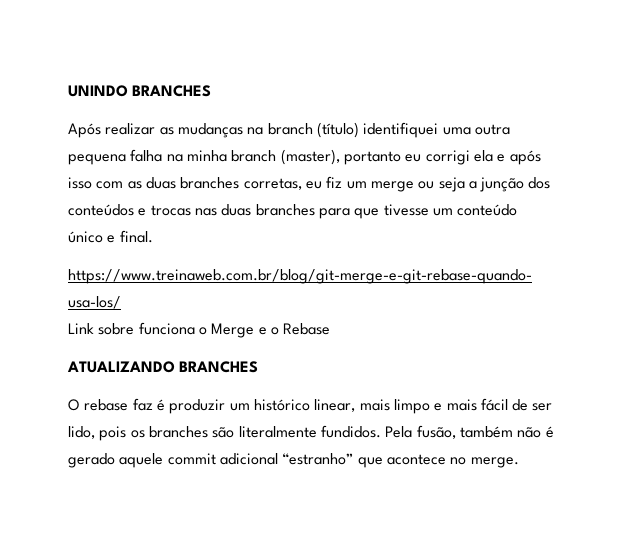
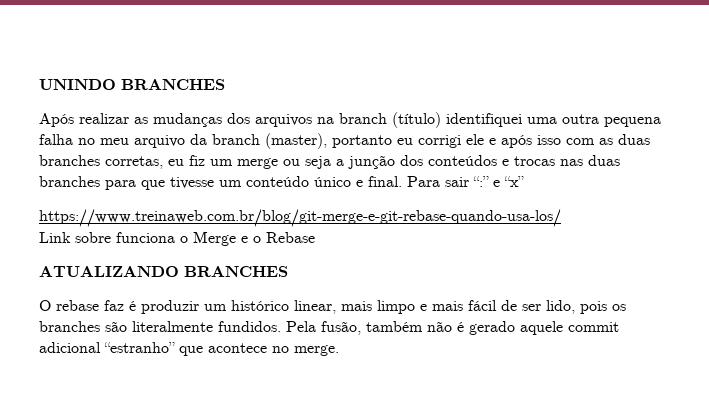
- Após realizar as mudanças na branch (título) identifiquei uma outra pequena falha na minha branch (master), portanto eu corrigi ela e após isso com as duas branches corretas, eu fiz um merge ou seja a junção dos conteúdos e trocas nas duas branches para que tivesse um conteúdo único e final.
+ Após realizar as mudanças dos arquivos na branch (título) identifiquei uma outra pequena falha no meu arquivo da branch (master), portanto eu corrigi ele e após isso com as duas branches corretas, eu fiz um merge ou seja a junção dos conteúdos e trocas nas duas branches para que tivesse um conteúdo único e final. Para sair “:” e “x”

